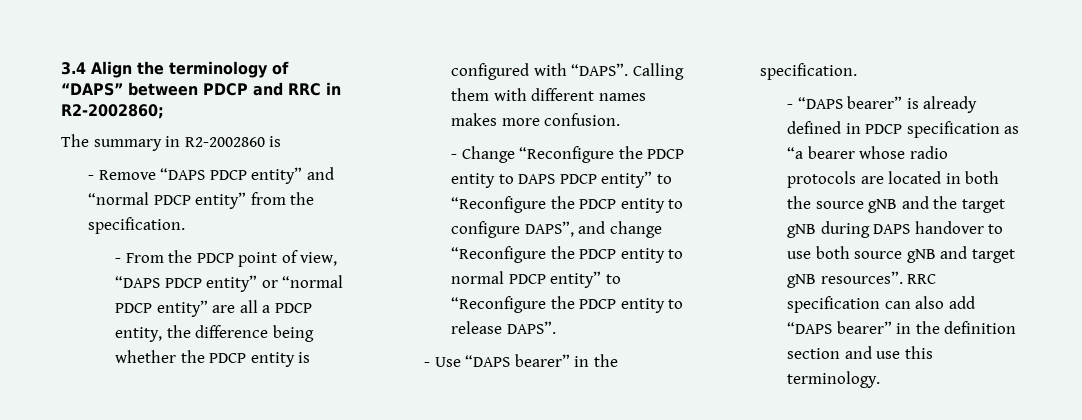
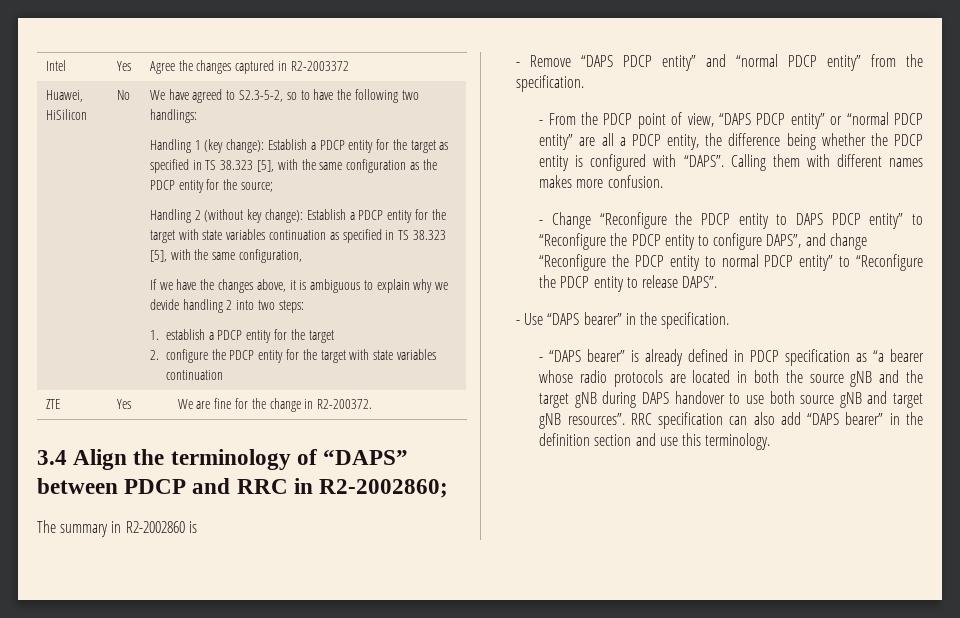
+ Intel | Yes | Agree the changes captured in R2-2003372
+ Huawei, HiSilicon | No | We have agreed to S2.3-5-2, so to have the following two handlings:
+ Handling 1 (key change): Establish a PDCP entity for the target as specified in TS 38.323 [5], with the same configuration as the PDCP entity for the source;
+ Handling 2 (without key change): Establish a PDCP entity for the target with state variables continuation as specified in TS 38.323 [5], with the same configuration,
+ If we have the changes above, it is ambiguous to explain why we devide handling 2 into two steps:
+ 1. establish a PDCP entity for the target
+ 2. configure the PDCP entity for the target with state variables continuation
+ ZTE | Yes | We are fine for the change in R2-200372.

